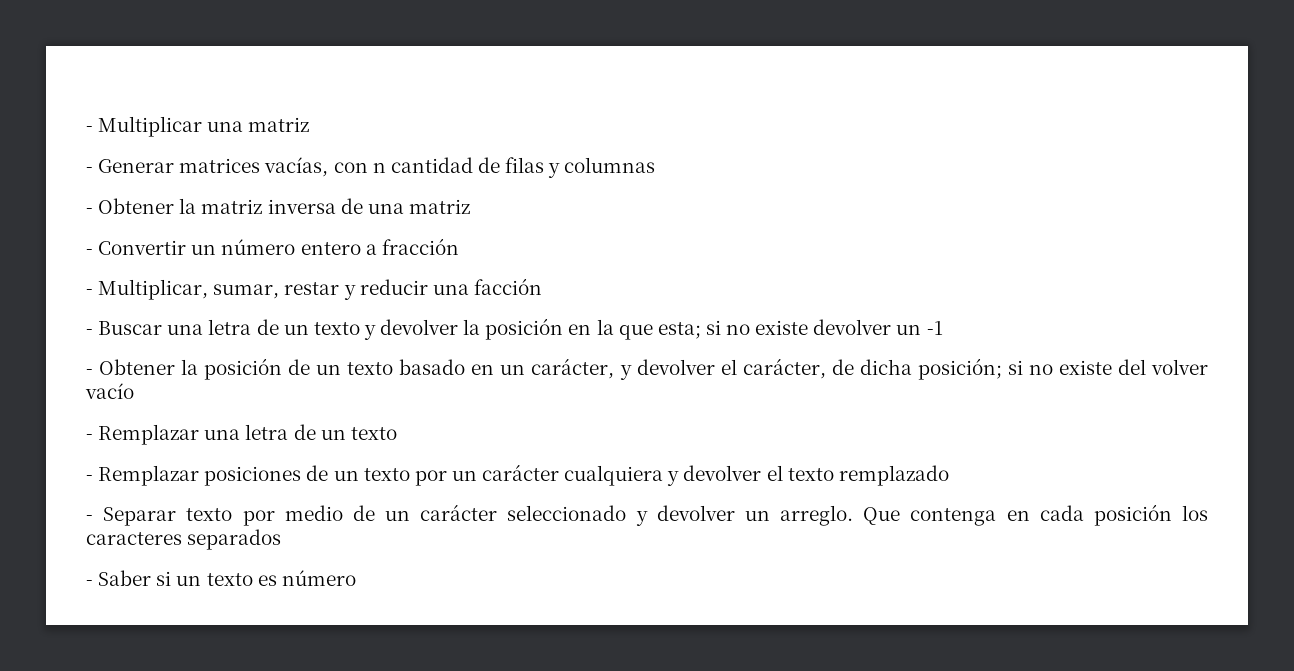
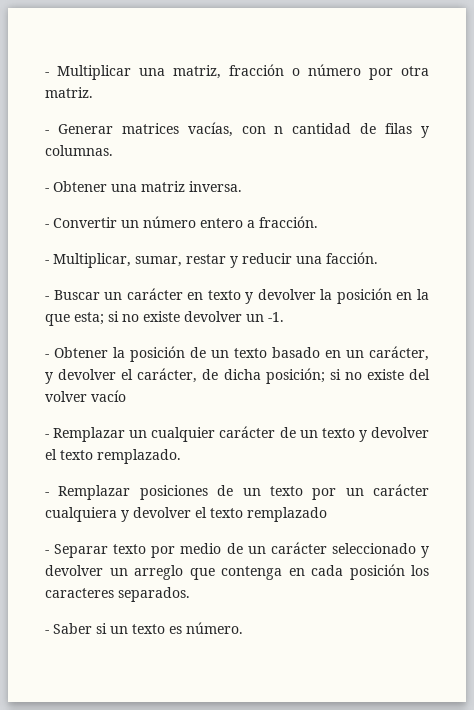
- - Multiplicar una matriz
+ - Multiplicar una matriz, fracción o número por otra matriz.
- - Generar matrices vacías, con n cantidad de filas y columnas
- - Obtener la matriz inversa de una matriz
+ - Generar matrices vacías, con n cantidad de filas y columnas.
+ - Obtener una matriz inversa.
- - Convertir un número entero a fracción
+ - Convertir un número entero a fracción.
- - Multiplicar, sumar, restar y reducir una facción
+ - Multiplicar, sumar, restar y reducir una facción.
- - Buscar una letra de un texto y devolver la posición en la que esta; si no existe devolver un -1
+ - Buscar un carácter en texto y devolver la posición en la que esta; si no existe devolver un -1.
- - Remplazar una letra de un texto
+ - Remplazar un cualquier carácter de un texto y devolver el texto remplazado.
- - Separar texto por medio de un carácter seleccionado y devolver un arreglo. Que contenga en cada posición los caracteres separados
+ - Separar texto por medio de un carácter seleccionado y devolver un arreglo que contenga en cada posición los caracteres separados.
- - Saber si un texto es número
+ - Saber si un texto es número.

